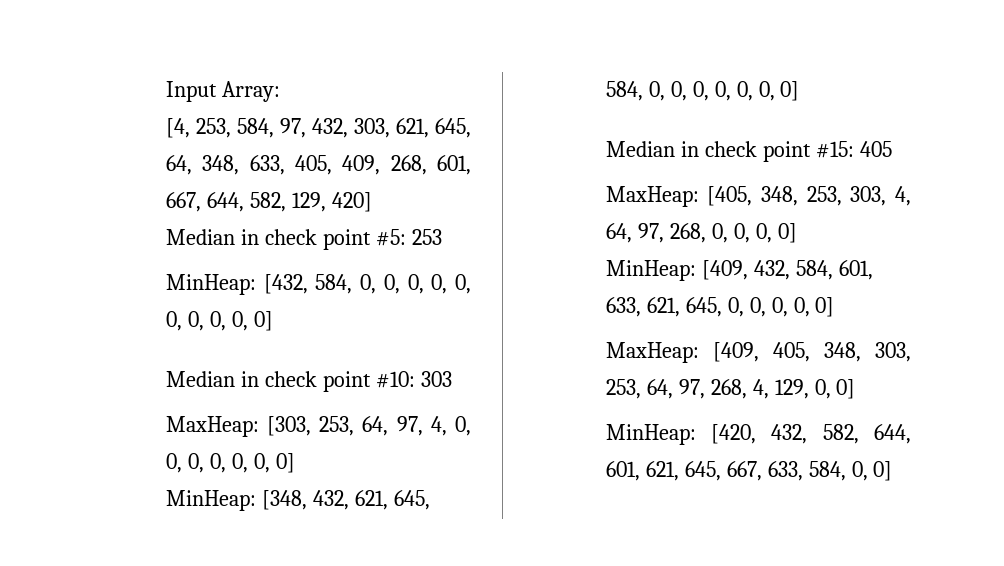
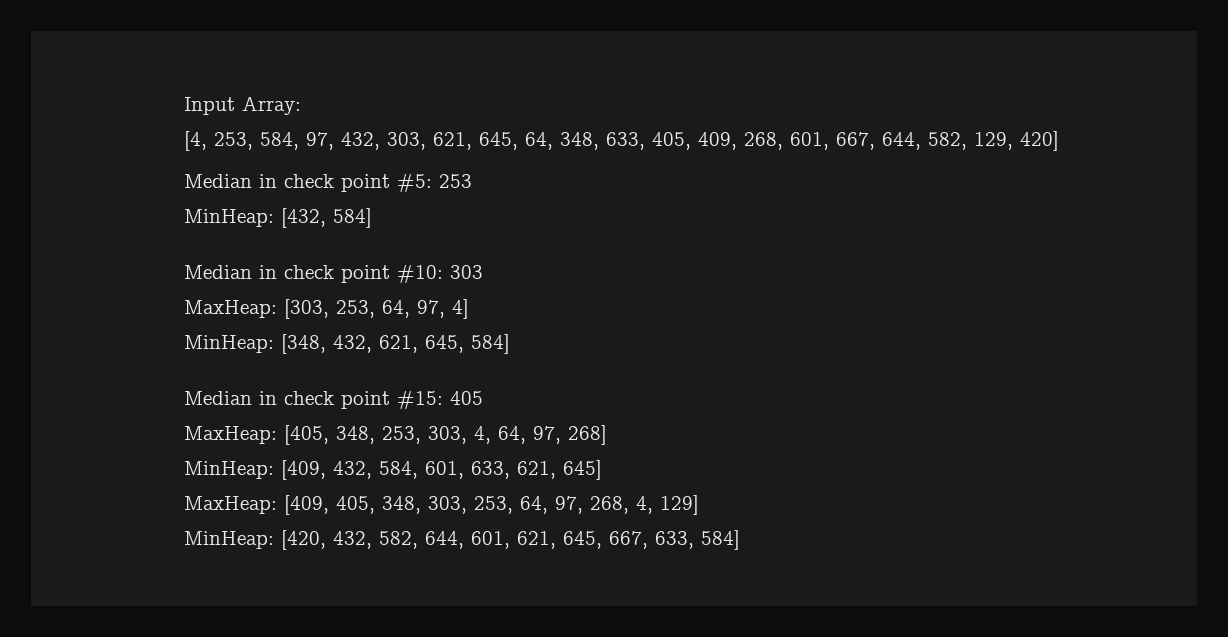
- MinHeap: [432, 584, 0, 0, 0, 0, 0, 0, 0, 0, 0, 0]
+ MinHeap: [432, 584]
- MaxHeap: [303, 253, 64, 97, 4, 0, 0, 0, 0, 0, 0, 0]
+ MaxHeap: [303, 253, 64, 97, 4]
- MinHeap: [348, 432, 621, 645, 584, 0, 0, 0, 0, 0, 0, 0]
+ MinHeap: [348, 432, 621, 645, 584]
- MaxHeap: [405, 348, 253, 303, 4, 64, 97, 268, 0, 0, 0, 0]
+ MaxHeap: [405, 348, 253, 303, 4, 64, 97, 268]
- MinHeap: [409, 432, 584, 601, 633, 621, 645, 0, 0, 0, 0, 0]
+ MinHeap: [409, 432, 584, 601, 633, 621, 645]
- MaxHeap: [409, 405, 348, 303, 253, 64, 97, 268, 4, 129, 0, 0]
+ MaxHeap: [409, 405, 348, 303, 253, 64, 97, 268, 4, 129]
- MinHeap: [420, 432, 582, 644, 601, 621, 645, 667, 633, 584, 0, 0]
+ MinHeap: [420, 432, 582, 644, 601, 621, 645, 667, 633, 584]

